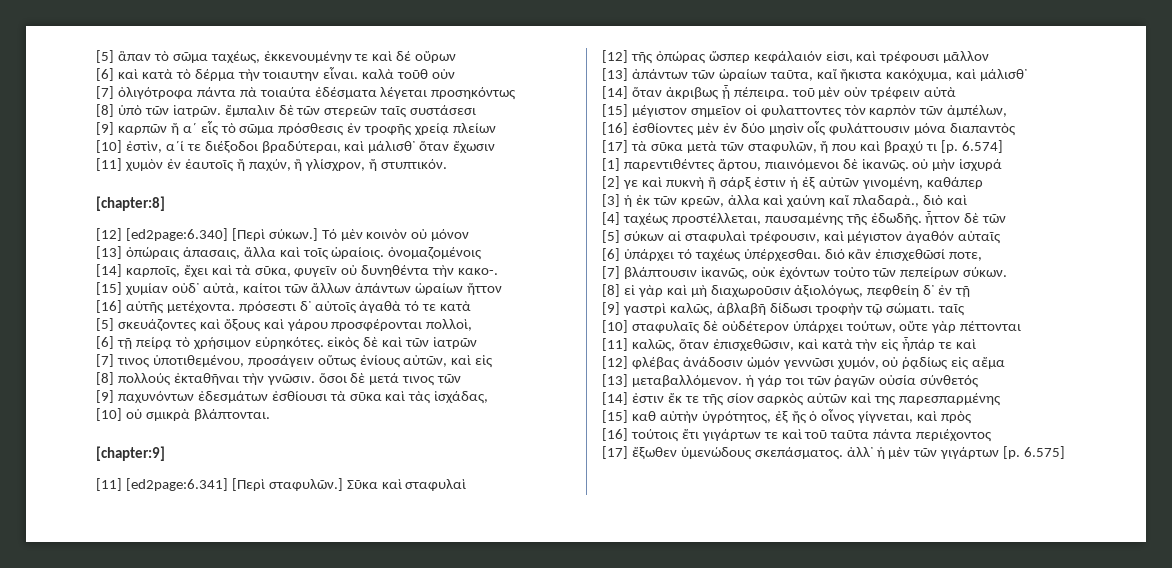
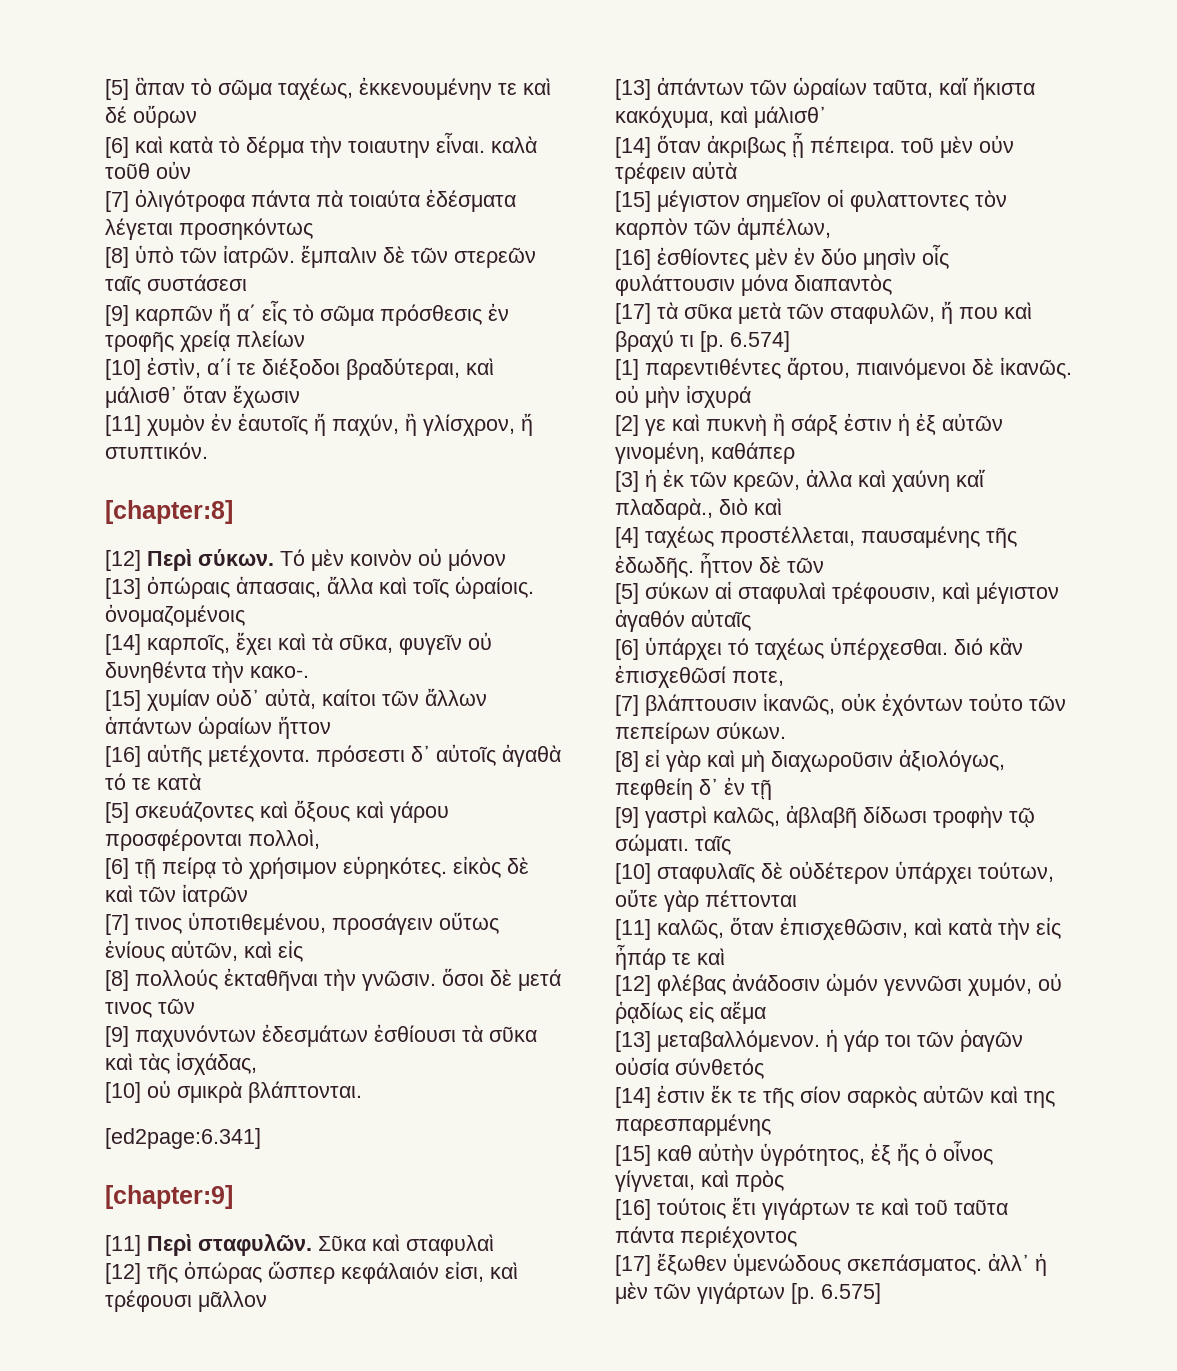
- [12] [ed2page:6.340] [Περὶ σύκων.]
+ [12] Περὶ σύκων.
+ [ed2page:6.341]
- [11] [ed2page:6.341] [Περὶ σταφυλῶν.]
+ [11] Περὶ σταφυλῶν.

